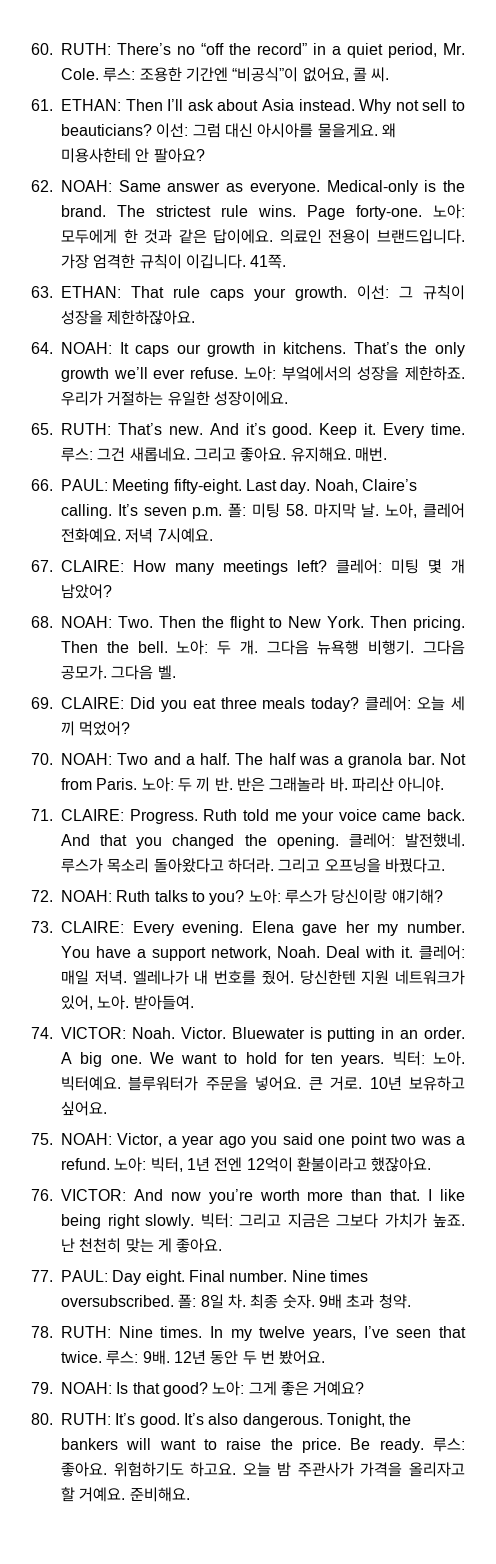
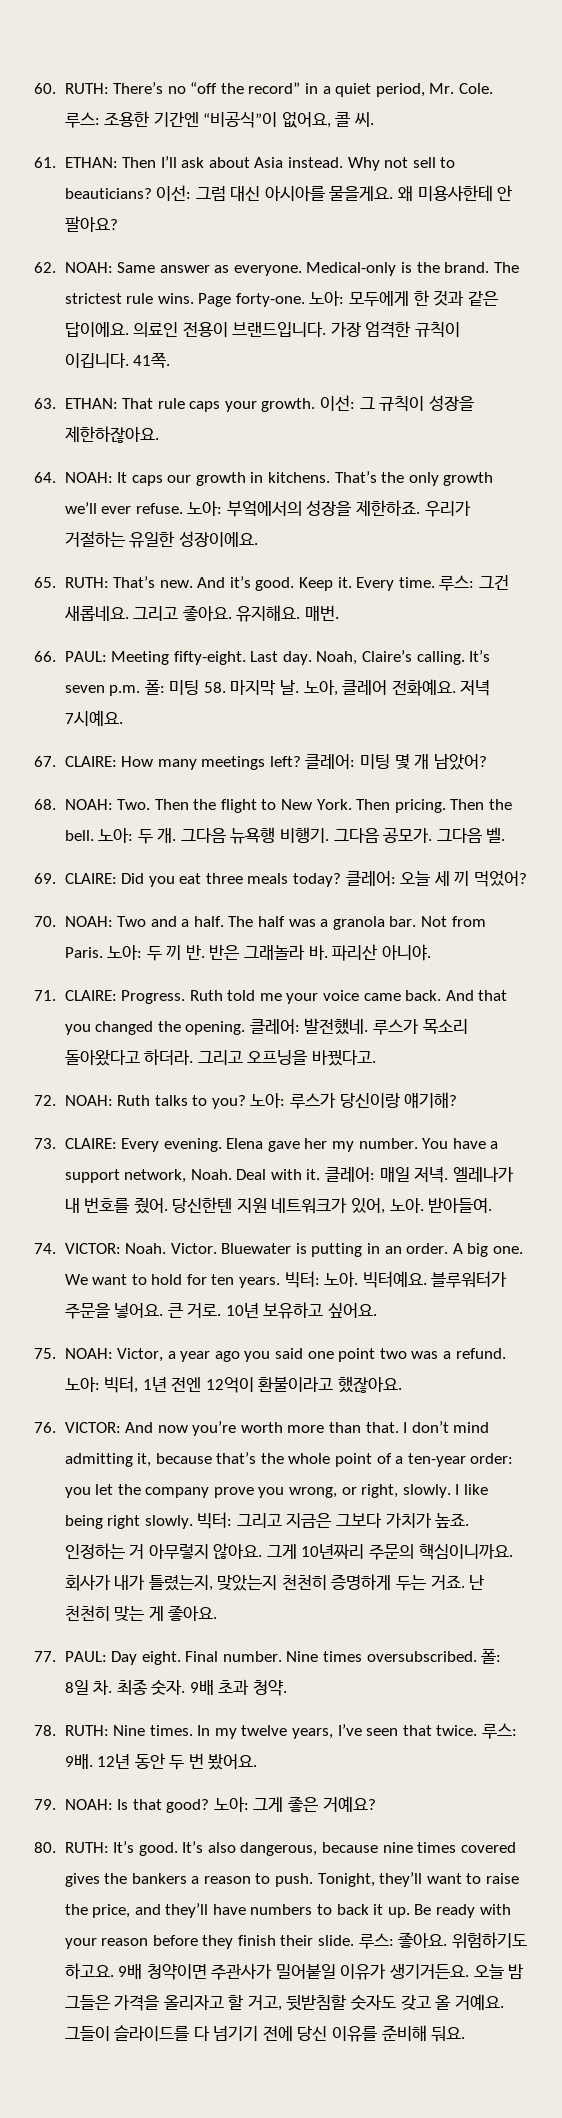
- I like being right slowly.
+ I don’t mind admitting it, because that’s the whole point of a ten-year order: you let the company prove you wrong, or right, slowly. I like being right slowly.
+ 인정하는 거 아무렇지 않아요. 그게 10년짜리 주문의 핵심이니까요. 회사가 내가 틀렸는지, 맞았는지 천천히 증명하게 두는 거죠.
- It’s also dangerous. Tonight, the bankers will want to raise the price. Be ready. 루스: 좋아요. 위험하기도 하고요.
+ It’s also dangerous, because nine times covered gives the bankers a reason to push. Tonight, they’ll want to raise the price, and they’ll have numbers to back it up. Be ready with your reason before they finish their slide. 루스: 좋아요. 위험하기도 하고요. 9배 청약이면 주관사가 밀어붙일 이유가 생기거든요.
- 오늘 밤 주관사가 가격을 올리자고 할 거예요. 준비해요.
+ 오늘 밤 그들은 가격을 올리자고 할 거고, 뒷받침할 숫자도 갖고 올 거예요. 그들이 슬라이드를 다 넘기기 전에 당신 이유를 준비해 둬요.

